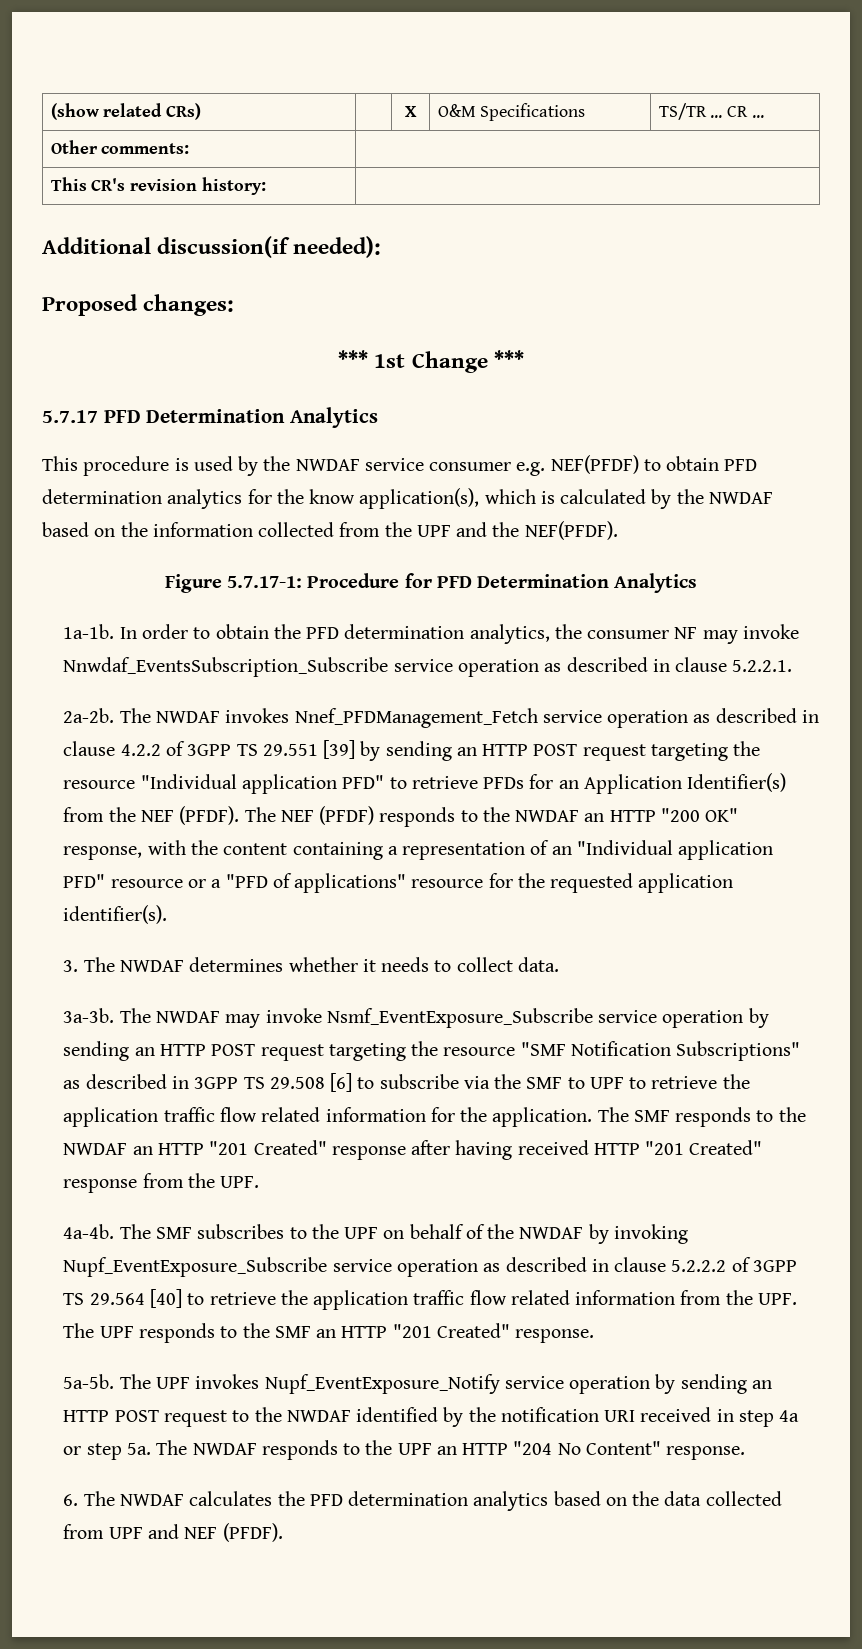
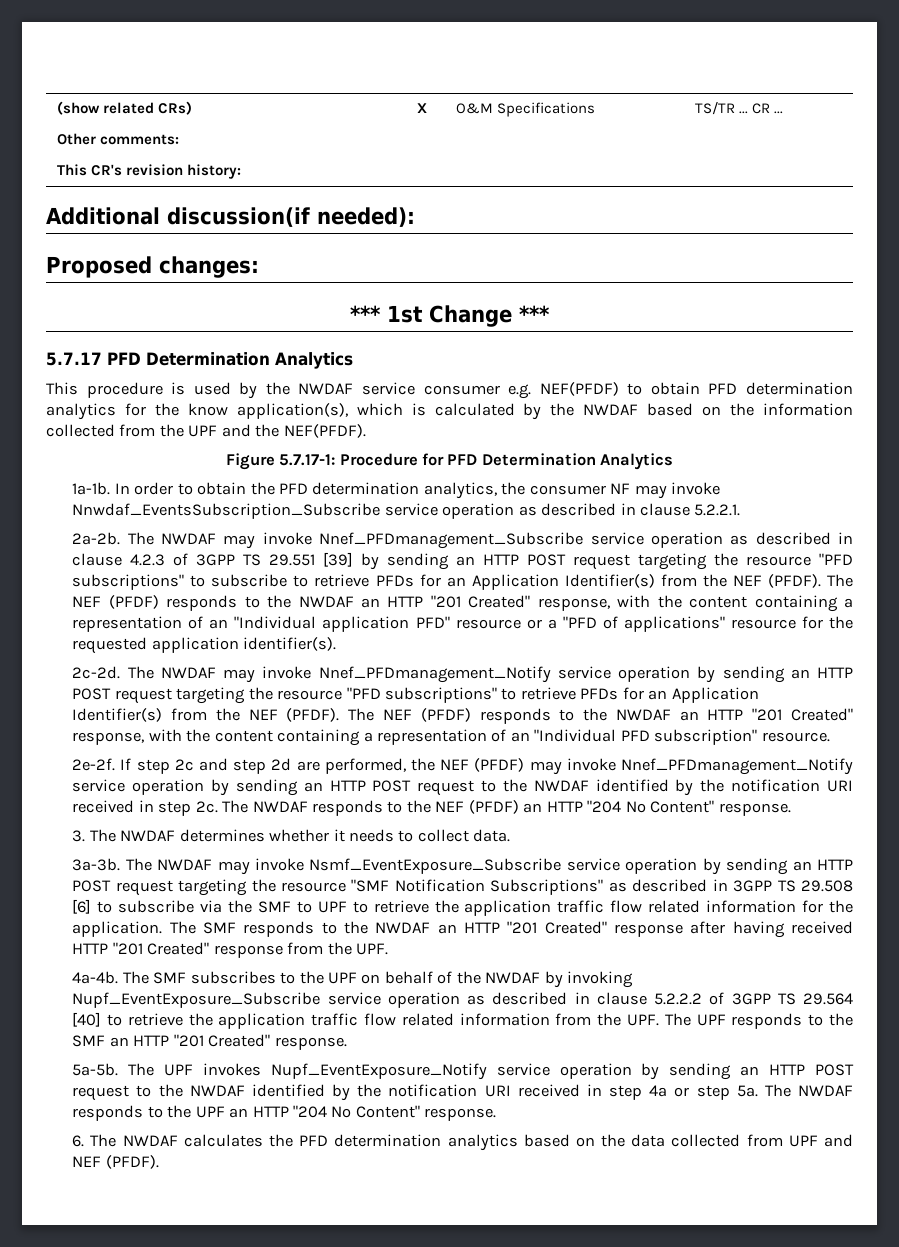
- The NWDAF invokes Nnef_PFDManagement_Fetch service operation as described in clause 4.2.2 of 3GPP TS 29.551 [39] by sending an HTTP POST request targeting the resource "Individual application PFD" to retrieve PFDs for an Application Identifier(s) from the NEF (PFDF).
+ The NWDAF may invoke Nnef_PFDmanagement_Subscribe service operation as described in clause 4.2.3 of 3GPP TS 29.551 [39] by sending an HTTP POST request targeting the resource "PFD subscriptions" to subscribe to retrieve PFDs for an Application Identifier(s) from the NEF (PFDF).
- The NEF (PFDF) responds to the NWDAF an HTTP "200 OK" response, with the content containing a representation of an "Individual application PFD" resource or a "PFD of applications" resource for the requested application identifier(s).
+ The NEF (PFDF) responds to the NWDAF an HTTP "201 Created" response, with the content containing a representation of an "Individual application PFD" resource or a "PFD of applications" resource for the requested application identifier(s).
+ 2c-2d. The NWDAF may invoke Nnef_PFDmanagement_Notify service operation by sending an HTTP POST request targeting the resource "PFD subscriptions" to retrieve PFDs for an Application Identifier(s) from the NEF (PFDF). The NEF (PFDF) responds to the NWDAF an HTTP "201 Created" response, with the content containing a representation of an "Individual PFD subscription" resource.
+ 2e-2f. If step 2c and step 2d are performed, the NEF (PFDF) may invoke Nnef_PFDmanagement_Notify service operation by sending an HTTP POST request to the NWDAF identified by the notification URI received in step 2c. The NWDAF responds to the NEF (PFDF) an HTTP "204 No Content" response.

